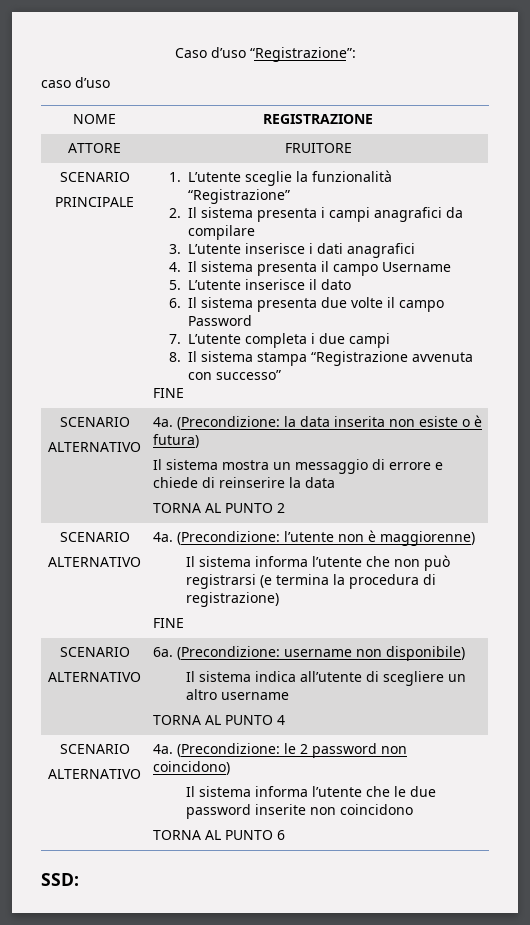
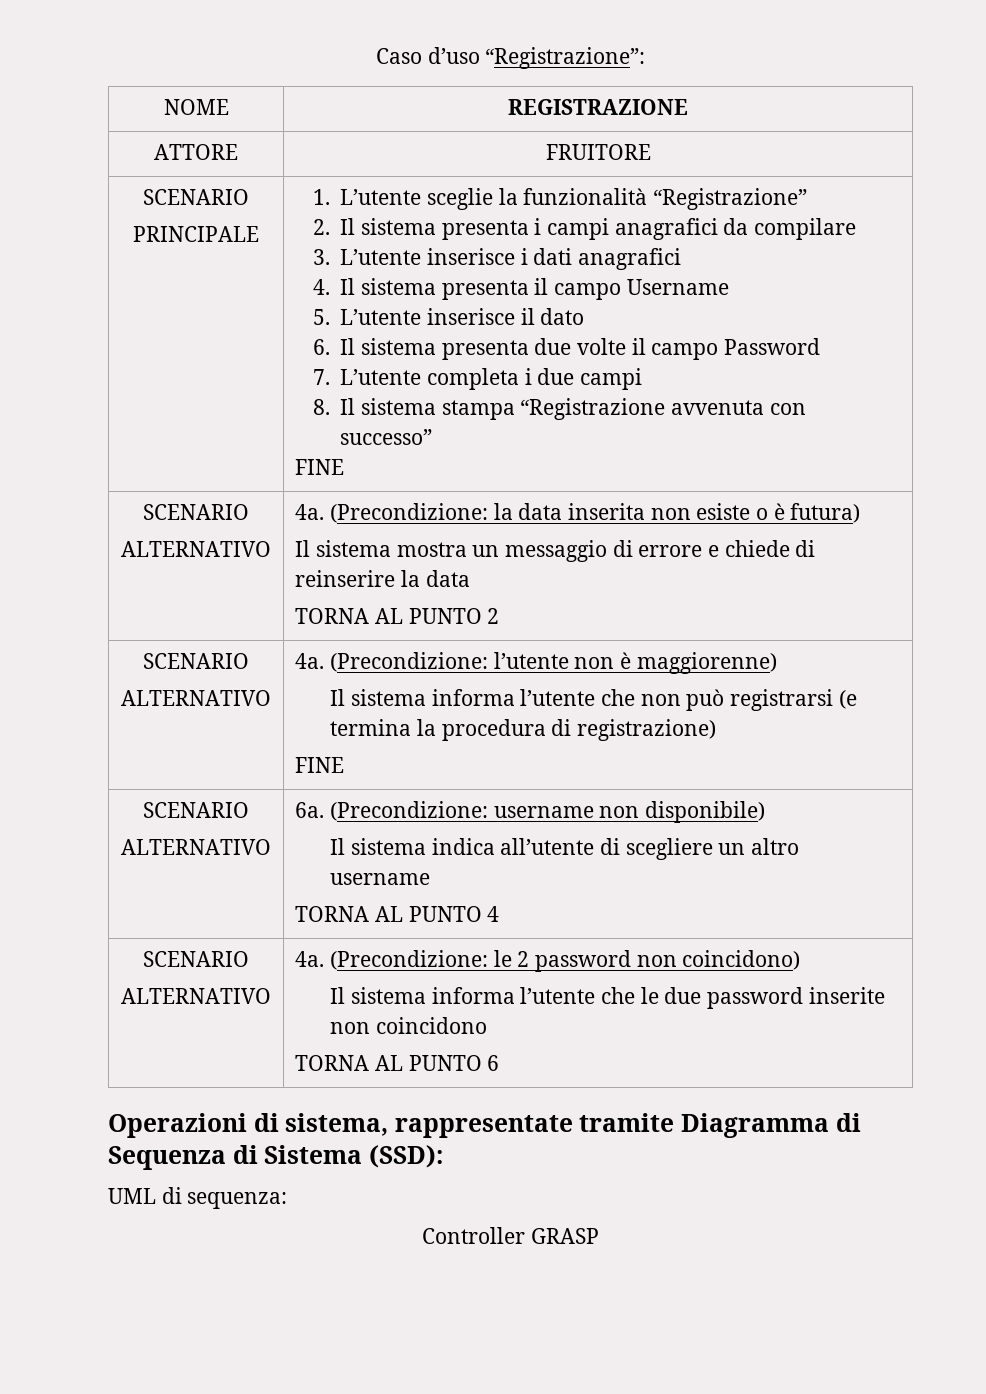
- caso d’uso
- SSD:
+ Operazioni di sistema, rappresentate tramite Diagramma di Sequenza di Sistema (SSD):
+ UML di sequenza:
+ Controller GRASP

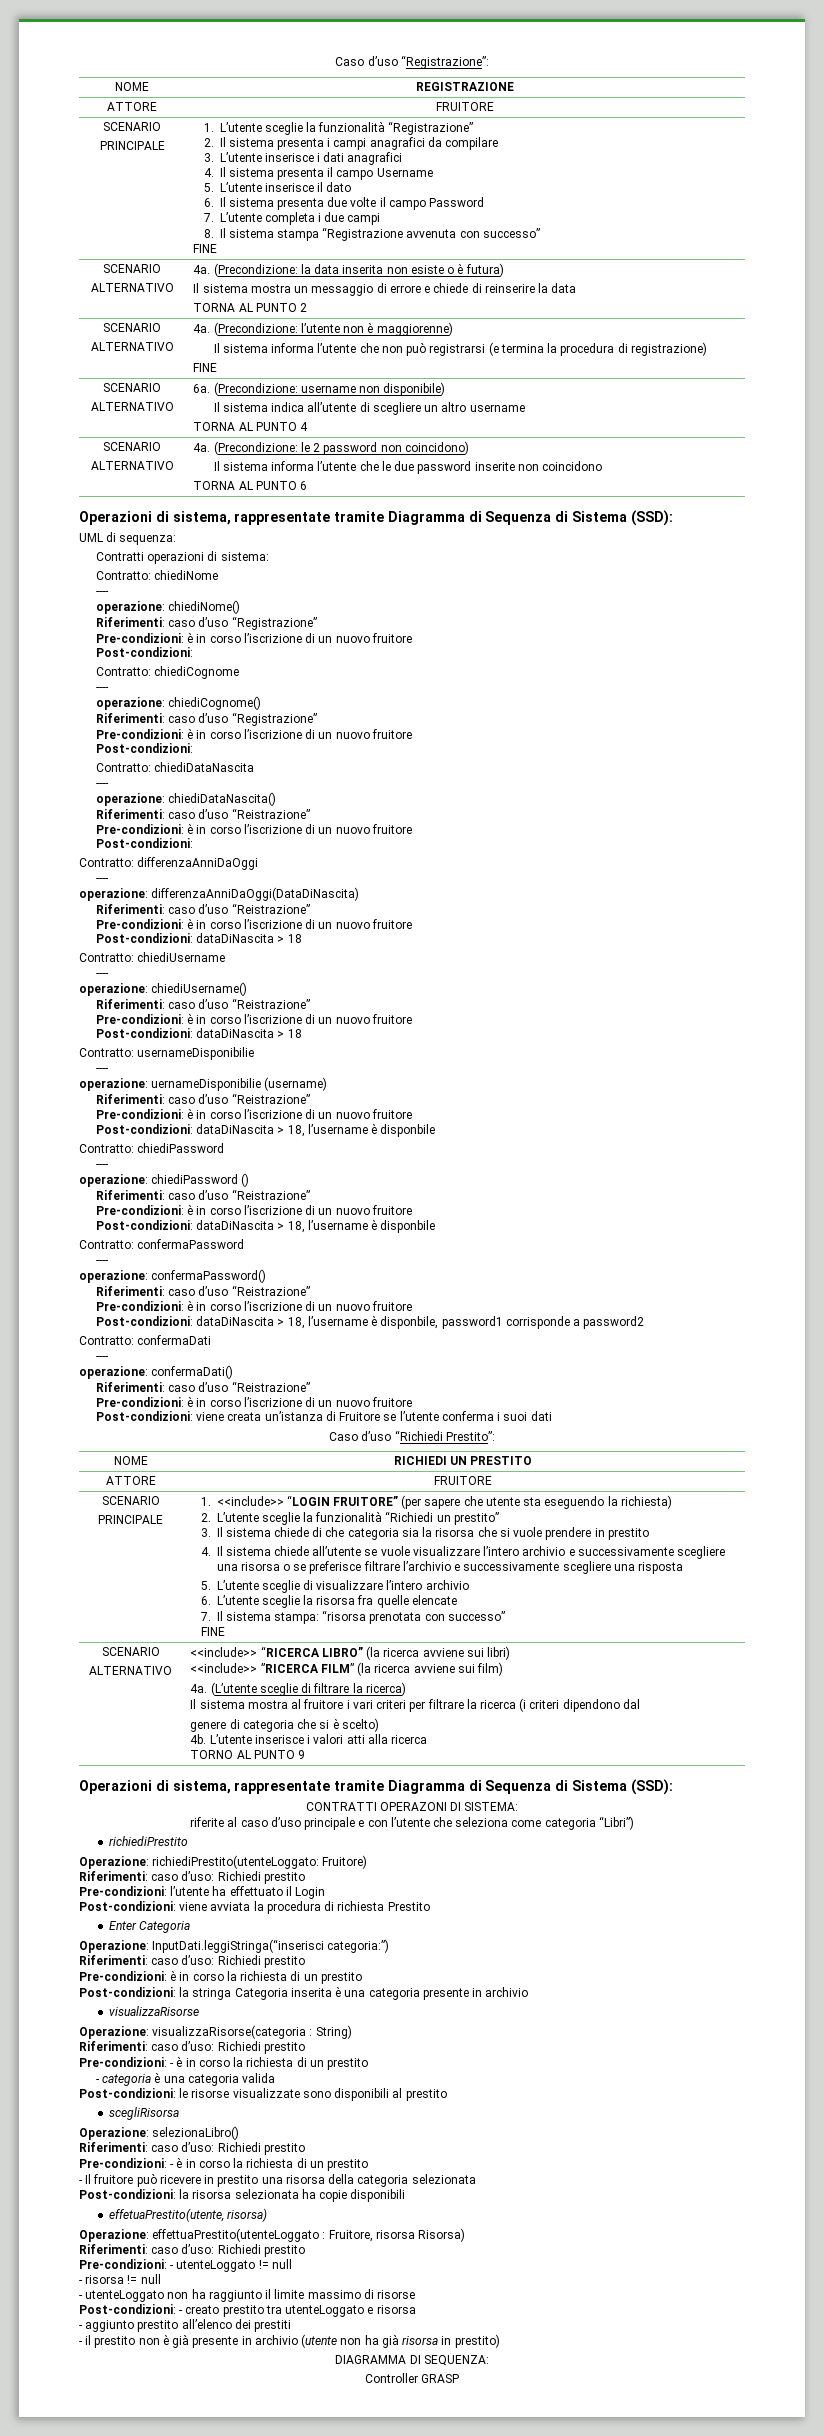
+ Contratti operazioni di sistema:
+ Contratto: chiediNome
+ ----
+ operazione: chiediNome()
+ Riferimenti: caso d’uso “Registrazione”
+ Pre-condizioni: è in corso l’iscrizione di un nuovo fruitore
+ Post-condizioni:
+ Contratto: chiediCognome
+ ----
+ operazione: chiediCognome()
+ Riferimenti: caso d’uso “Registrazione”
+ Pre-condizioni: è in corso l’iscrizione di un nuovo fruitore
+ Post-condizioni:
+ Contratto: chiediDataNascita
+ ----
+ operazione: chiediDataNascita()
+ Riferimenti: caso d’uso “Reistrazione”
+ Pre-condizioni: è in corso l’iscrizione di un nuovo fruitore
+ Post-condizioni:
+ Contratto: differenzaAnniDaOggi
+ ----
+ operazione: differenzaAnniDaOggi(DataDiNascita)
+ Riferimenti: caso d’uso “Reistrazione”
+ Pre-condizioni: è in corso l’iscrizione di un nuovo fruitore
+ Post-condizioni: dataDiNascita > 18
+ Contratto: chiediUsername
+ ----
+ operazione: chiediUsername()
+ Riferimenti: caso d’uso “Reistrazione”
+ Pre-condizioni: è in corso l’iscrizione di un nuovo fruitore
+ Post-condizioni: dataDiNascita > 18
+ Contratto: usernameDisponibilie
+ ----
+ operazione: uernameDisponibilie (username)
+ Riferimenti: caso d’uso “Reistrazione”
+ Pre-condizioni: è in corso l’iscrizione di un nuovo fruitore
+ Post-condizioni: dataDiNascita > 18, l’username è disponbile
+ Contratto: chiediPassword
+ ----
+ operazione: chiediPassword ()
+ Riferimenti: caso d’uso “Reistrazione”
+ Pre-condizioni: è in corso l’iscrizione di un nuovo fruitore
+ Post-condizioni: dataDiNascita > 18, l’username è disponbile
+ Contratto: confermaPassword
+ ----
+ operazione: confermaPassword()
+ Riferimenti: caso d’uso “Reistrazione”
+ Pre-condizioni: è in corso l’iscrizione di un nuovo fruitore
+ Post-condizioni: dataDiNascita > 18, l’username è disponbile, password1 corrisponde a password2
+ Contratto: confermaDati
+ ----
+ operazione: confermaDati()
+ Riferimenti: caso d’uso “Reistrazione”
+ Pre-condizioni: è in corso l’iscrizione di un nuovo fruitore
+ Post-condizioni: viene creata un’istanza di Fruitore se l’utente conferma i suoi dati
+ Caso d’uso “Richiedi Prestito”:
+ NOME | RICHIEDI UN PRESTITO
+ ATTORE | FRUITORE
+ SCENARIO
+ PRINCIPALE | 1. <<include>> “LOGIN FRUITORE” (per sapere che utente sta eseguendo la richiesta)
+ 2. L’utente sceglie la funzionalità “Richiedi un prestito”
+ 3. Il sistema chiede di che categoria sia la risorsa che si vuole prendere in prestito
+ 4. Il sistema chiede all’utente se vuole visualizzare l’intero archivio e successivamente scegliere una risorsa o se preferisce filtrare l’archivio e successivamente scegliere una risposta
+ 5. L’utente sceglie di visualizzare l’intero archivio
+ 6. L’utente sceglie la risorsa fra quelle elencate
+ 7. Il sistema stampa: “risorsa prenotata con successo”
+ FINE
+ SCENARIO
+ ALTERNATIVO | <<include>> “RICERCA LIBRO” (la ricerca avviene sui libri)
+ <<include>> ”RICERCA FILM” (la ricerca avviene sui film)
+ 4a. (L’utente sceglie di filtrare la ricerca)
+ Il sistema mostra al fruitore i vari criteri per filtrare la ricerca (i criteri dipendono dal
+ genere di categoria che si è scelto)
+ 4b. L’utente inserisce i valori atti alla ricerca
+ TORNO AL PUNTO 9
+ Operazioni di sistema, rappresentate tramite Diagramma di Sequenza di Sistema (SSD):
+ CONTRATTI OPERAZONI DI SISTEMA:
+ riferite al caso d’uso principale e con l’utente che seleziona come categoria “Libri”)
+ richiediPrestito
+ Operazione: richiediPrestito(utenteLoggato: Fruitore)
+ Riferimenti: caso d’uso: Richiedi prestito
+ Pre-condizioni: l’utente ha effettuato il Login
+ Post-condizioni: viene avviata la procedura di richiesta Prestito
+ Enter Categoria
+ Operazione: InputDati.leggiStringa(“inserisci categoria:”)
+ Riferimenti: caso d’uso: Richiedi prestito
+ Pre-condizioni: è in corso la richiesta di un prestito
+ Post-condizioni: la stringa Categoria inserita è una categoria presente in archivio
+ visualizzaRisorse
+ Operazione: visualizzaRisorse(categoria : String)
+ Riferimenti: caso d’uso: Richiedi prestito
+ Pre-condizioni: - è in corso la richiesta di un prestito
+ - categoria è una categoria valida
+ Post-condizioni: le risorse visualizzate sono disponibili al prestito
+ scegliRisorsa
+ Operazione: selezionaLibro()
+ Riferimenti: caso d’uso: Richiedi prestito
+ Pre-condizioni: - è in corso la richiesta di un prestito
+ - Il fruitore può ricevere in prestito una risorsa della categoria selezionata
+ Post-condizioni: la risorsa selezionata ha copie disponibili
+ effetuaPrestito(utente, risorsa)
+ Operazione: effettuaPrestito(utenteLoggato : Fruitore, risorsa Risorsa)
+ Riferimenti: caso d’uso: Richiedi prestito
+ Pre-condizioni: - utenteLoggato != null
+ - risorsa != null
+ - utenteLoggato non ha raggiunto il limite massimo di risorse
+ Post-condizioni: - creato prestito tra utenteLoggato e risorsa
+ - aggiunto prestito all’elenco dei prestiti
+ - il prestito non è già presente in archivio (utente non ha già risorsa in prestito)
+ DIAGRAMMA DI SEQUENZA:

